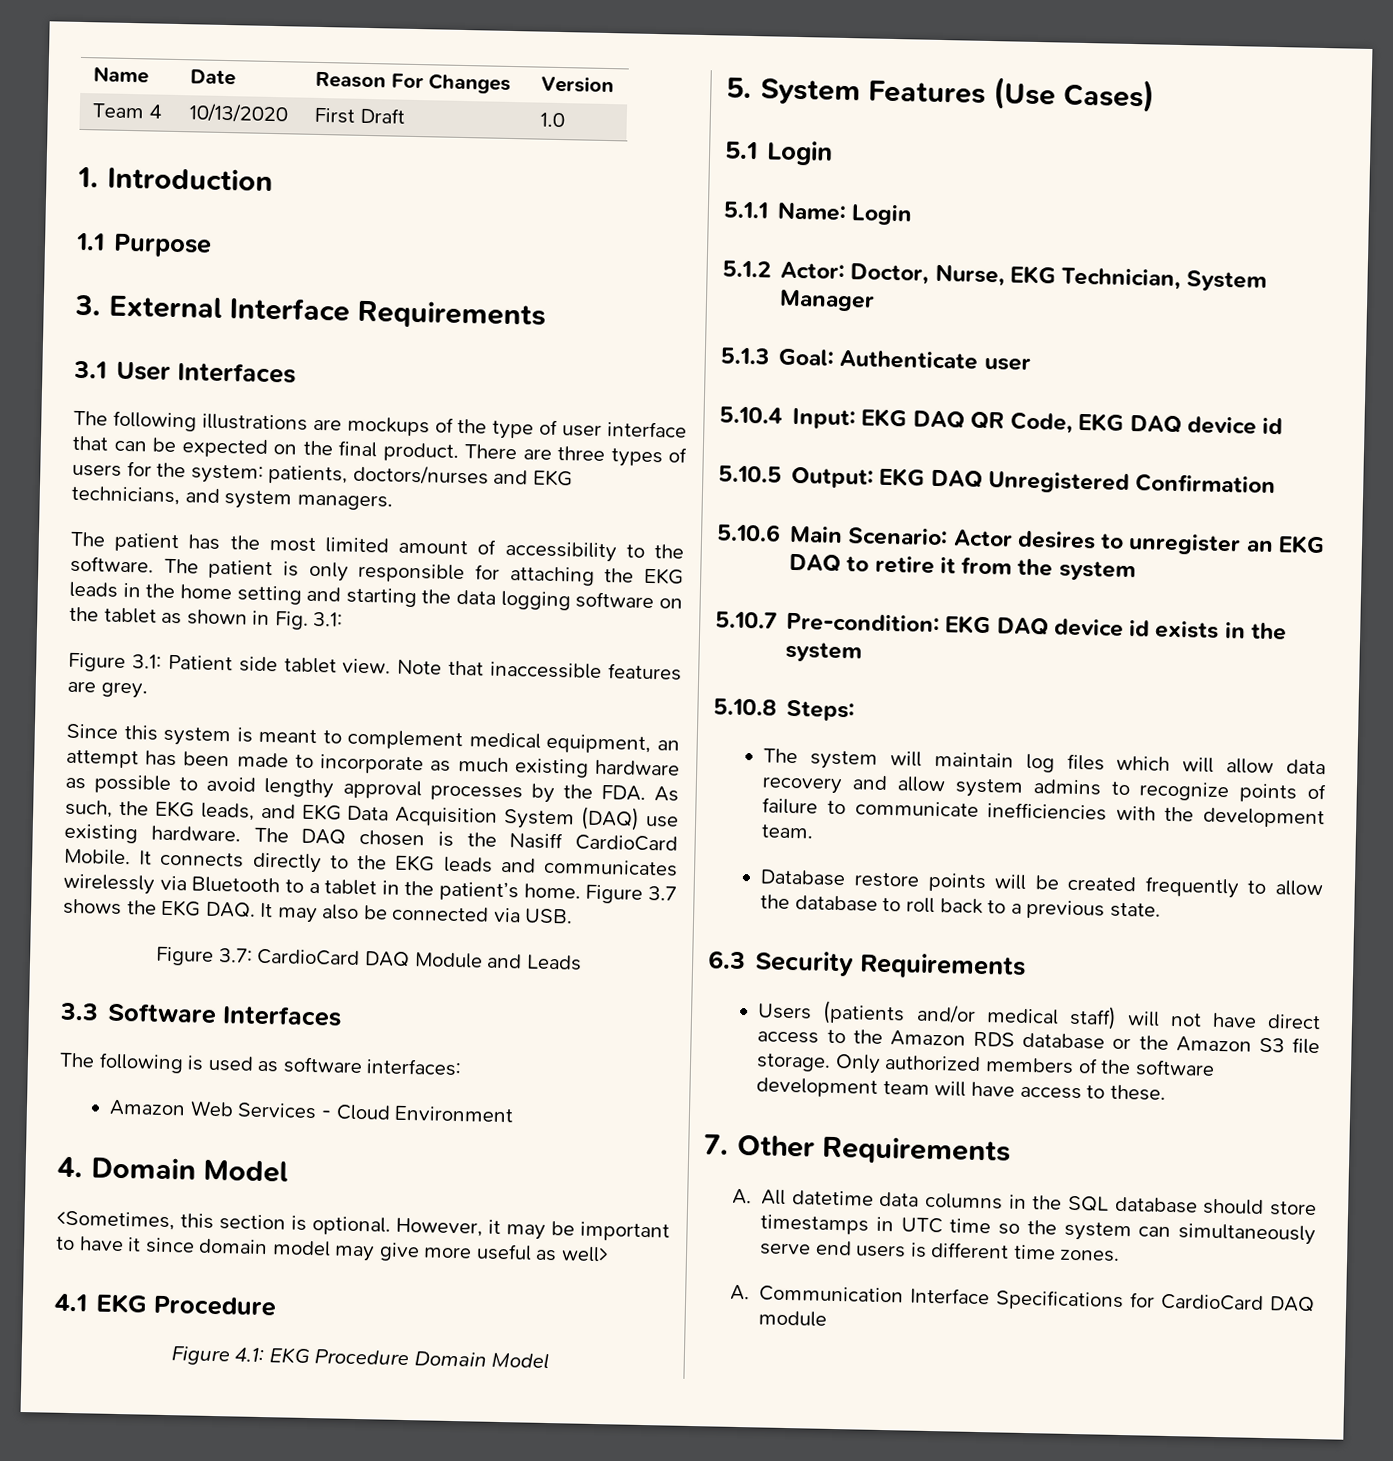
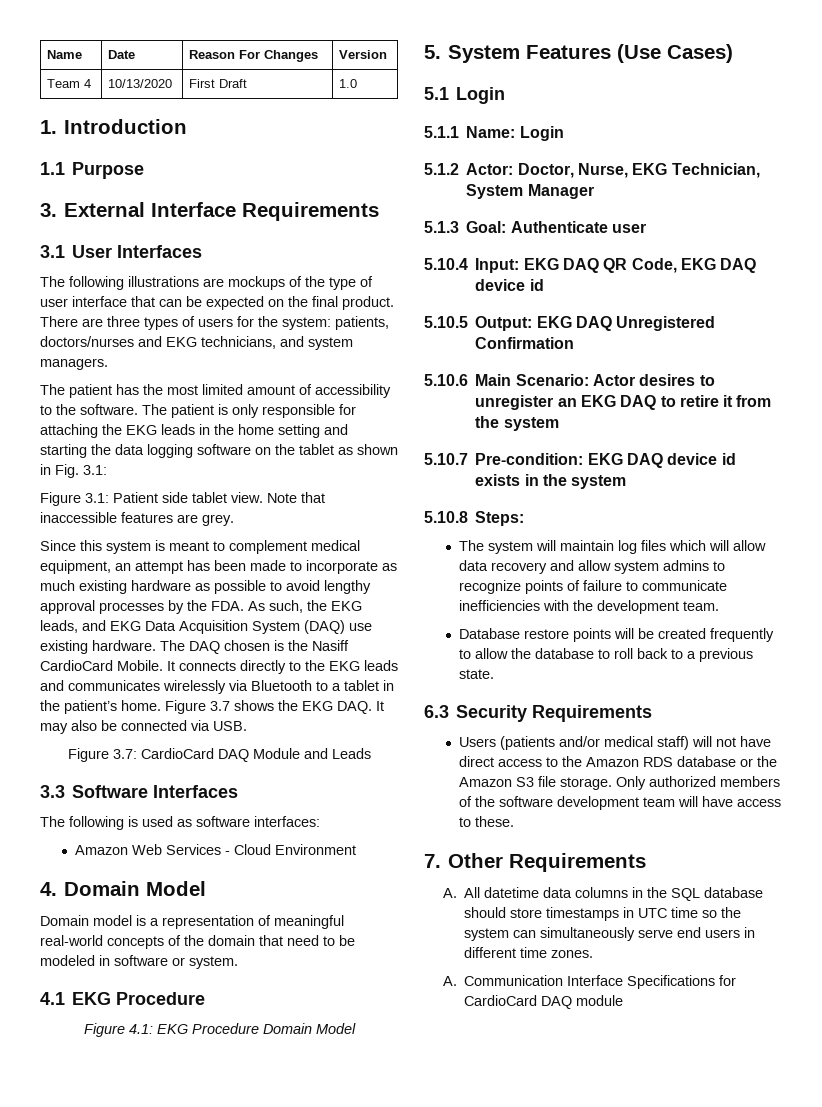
- <Sometimes, this section is optional. However, it may be important to have it since domain model may give more useful as well>
+ Domain model is a representation of meaningful real-world concepts of the domain that need to be modeled in software or system.
- A. All datetime data columns in the SQL database should store timestamps in UTC time so the system can simultaneously serve end users is different time zones.
+ A. All datetime data columns in the SQL database should store timestamps in UTC time so the system can simultaneously serve end users in different time zones.

